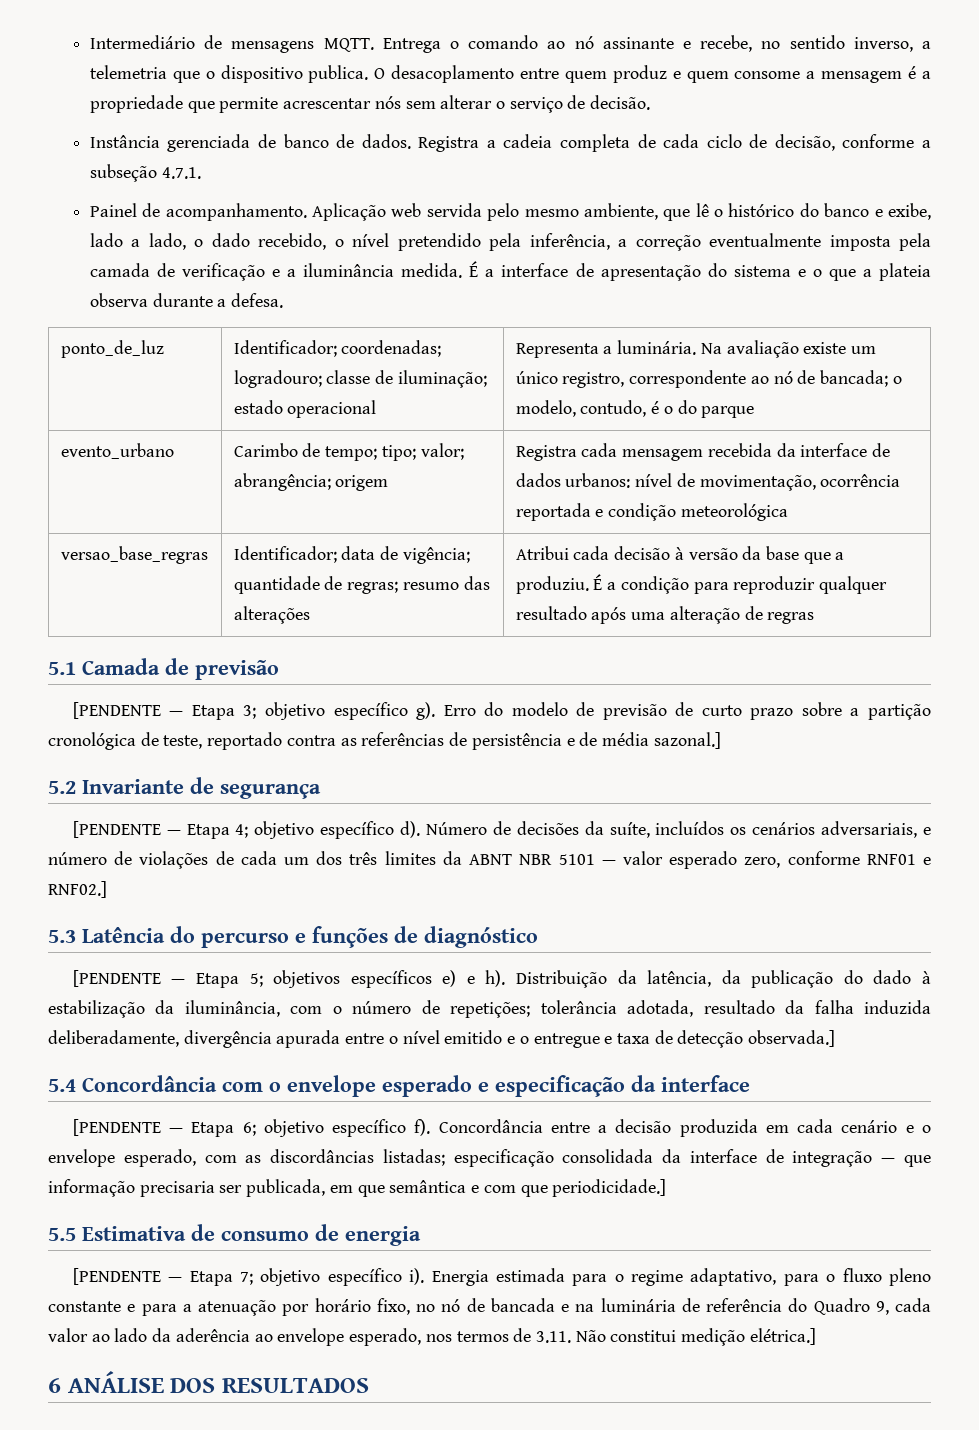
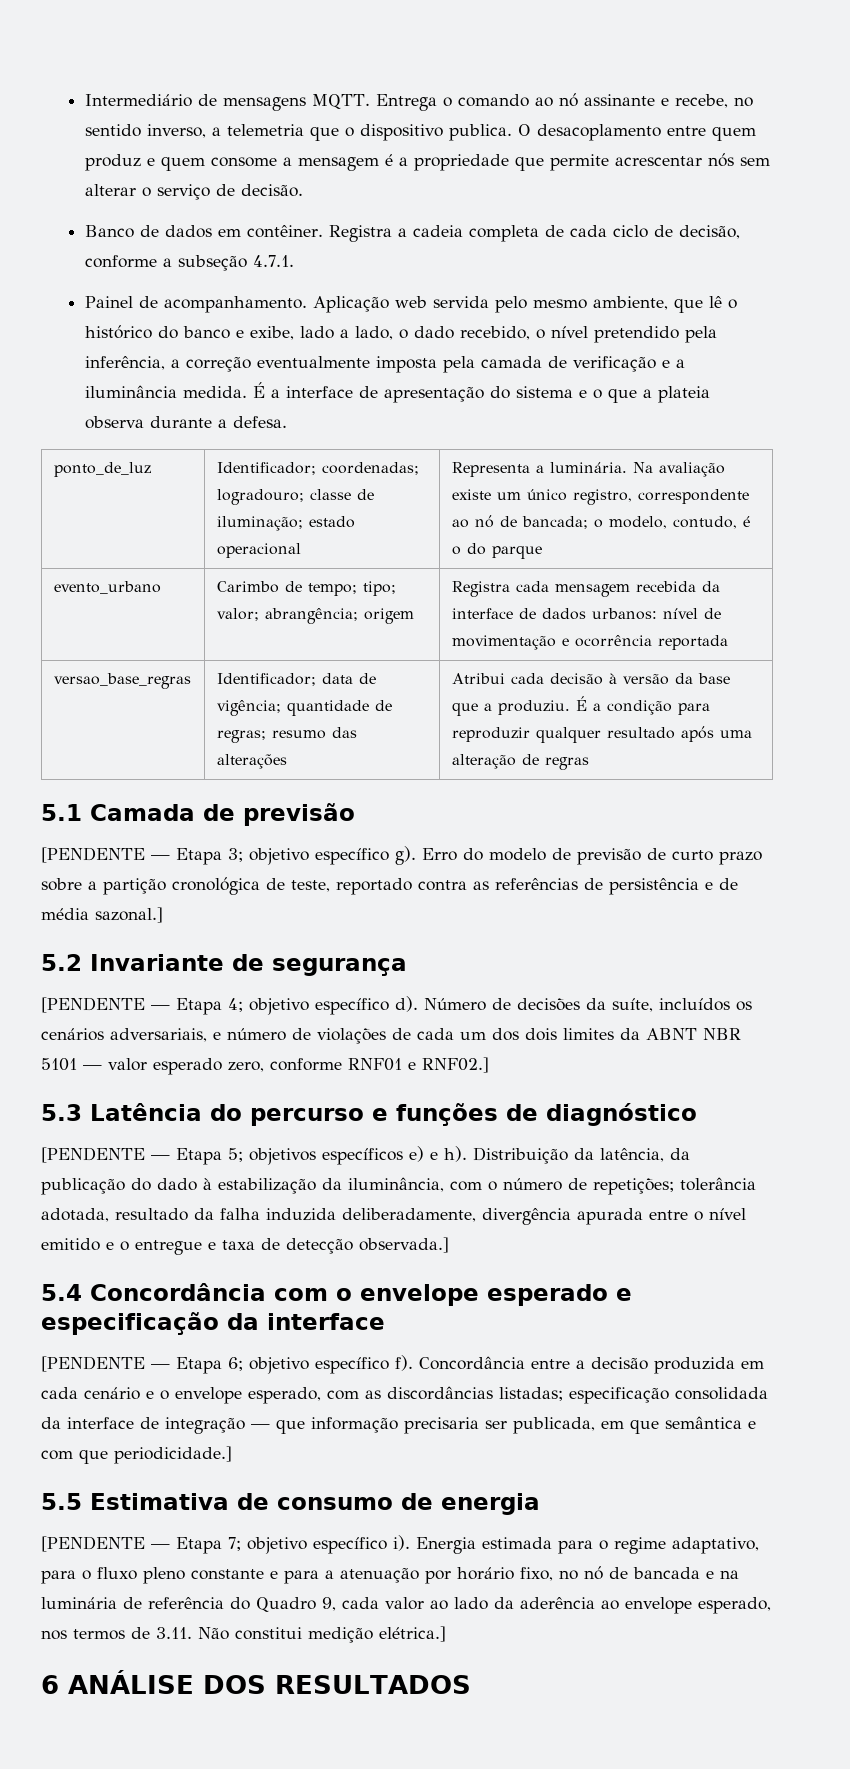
- Instância gerenciada de banco de dados.
+ Banco de dados em contêiner.
- evento_urbano | Carimbo de tempo; tipo; valor; abrangência; origem | Registra cada mensagem recebida da interface de dados urbanos: nível de movimentação, ocorrência reportada e condição meteorológica
+ evento_urbano | Carimbo de tempo; tipo; valor; abrangência; origem | Registra cada mensagem recebida da interface de dados urbanos: nível de movimentação e ocorrência reportada
- Número de decisões da suíte, incluídos os cenários adversariais, e número de violações de cada um dos três limites da ABNT NBR 5101 — valor esperado zero, conforme RNF01 e RNF02.]
+ Número de decisões da suíte, incluídos os cenários adversariais, e número de violações de cada um dos dois limites da ABNT NBR 5101 — valor esperado zero, conforme RNF01 e RNF02.]

